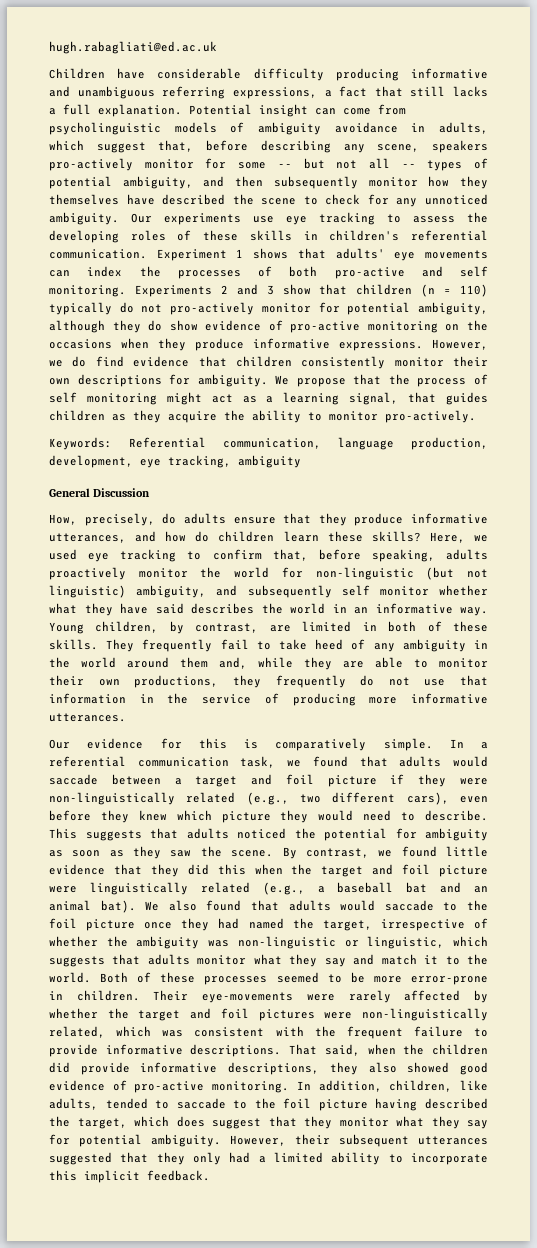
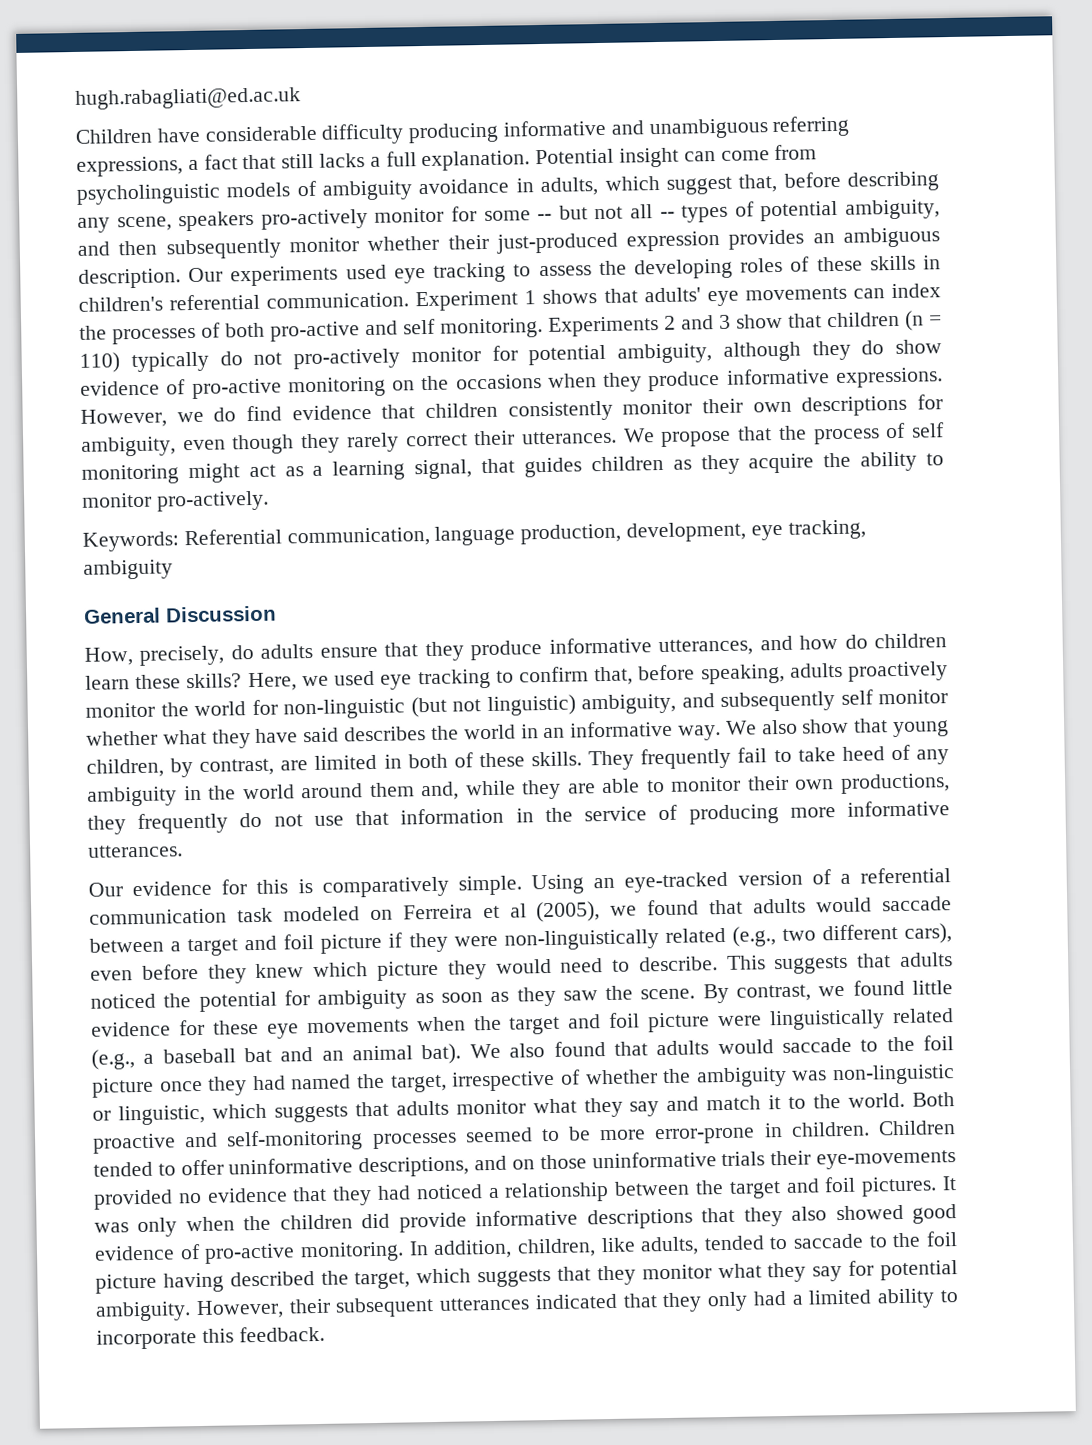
- Potential insight can come from psycholinguistic models of ambiguity avoidance in adults, which suggest that, before describing any scene, speakers pro-actively monitor for some -- but not all -- types of potential ambiguity, and then subsequently monitor how they themselves have described the scene to check for any unnoticed ambiguity.
+ Potential insight can come from psycholinguistic models of ambiguity avoidance in adults, which suggest that, before describing any scene, speakers pro-actively monitor for some -- but not all -- types of potential ambiguity, and then subsequently monitor whether their just-produced expression provides an ambiguous description.
- Our experiments use eye tracking to assess the developing roles of these skills in children's referential communication.
+ Our experiments used eye tracking to assess the developing roles of these skills in children's referential communication.
- However, we do find evidence that children consistently monitor their own descriptions for ambiguity.
+ However, we do find evidence that children consistently monitor their own descriptions for ambiguity, even though they rarely correct their utterances.
- Young children, by contrast, are limited in both of these skills.
+ We also show that young children, by contrast, are limited in both of these skills.
- In a referential communication task, we found that adults would saccade between a target and foil picture if they were non-linguistically related (e.g., two different cars), even before they knew which picture they would need to describe.
+ Using an eye-tracked version of a referential communication task modeled on Ferreira et al (2005), we found that adults would saccade between a target and foil picture if they were non-linguistically related (e.g., two different cars), even before they knew which picture they would need to describe.
- By contrast, we found little evidence that they did this when the target and foil picture were linguistically related (e.g., a baseball bat and an animal bat).
+ By contrast, we found little evidence for these eye movements when the target and foil picture were linguistically related (e.g., a baseball bat and an animal bat).
- Both of these processes seemed to be more error-prone in children.
+ Both proactive and self-monitoring processes seemed to be more error-prone in children.
- Their eye-movements were rarely affected by whether the target and foil pictures were non-linguistically related, which was consistent with the frequent failure to provide informative descriptions. That said, when the children did provide informative descriptions, they also showed good evidence of pro-active monitoring.
+ Children tended to offer uninformative descriptions, and on those uninformative trials their eye-movements provided no evidence that they had noticed a relationship between the target and foil pictures. It was only when the children did provide informative descriptions that they also showed good evidence of pro-active monitoring.
- In addition, children, like adults, tended to saccade to the foil picture having described the target, which does suggest that they monitor what they say for potential ambiguity.
+ In addition, children, like adults, tended to saccade to the foil picture having described the target, which suggests that they monitor what they say for potential ambiguity.
- However, their subsequent utterances suggested that they only had a limited ability to incorporate this implicit feedback.
+ However, their subsequent utterances indicated that they only had a limited ability to incorporate this feedback.

